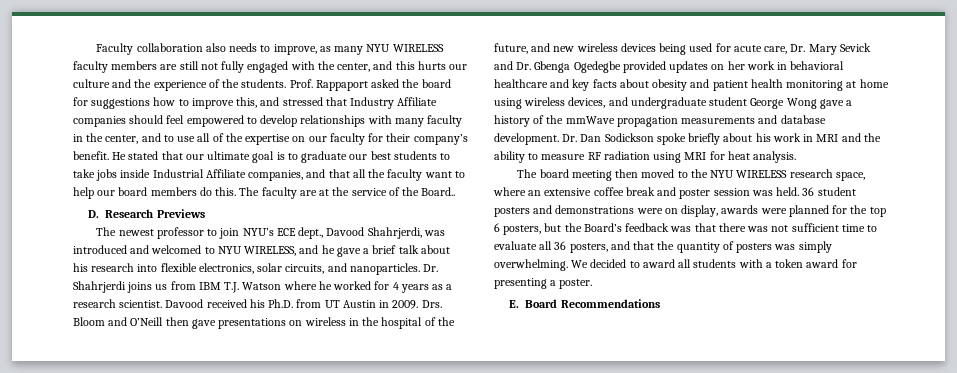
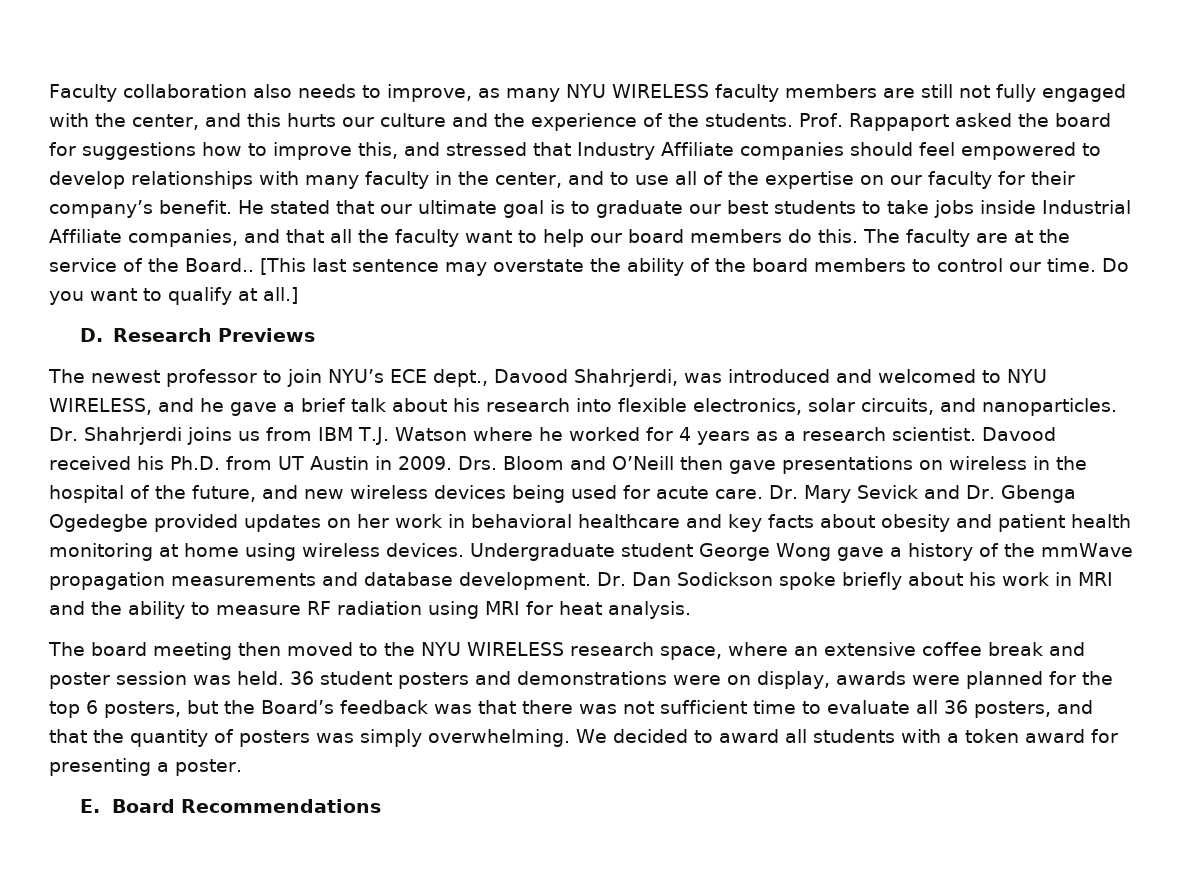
+ [This last sentence may overstate the ability of the board members to control our time. Do you want to qualify at all.]
- Drs. Bloom and O’Neill then gave presentations on wireless in the hospital of the future, and new wireless devices being used for acute care, Dr. Mary Sevick and Dr. Gbenga Ogedegbe provided updates on her work in behavioral healthcare and key facts about obesity and patient health monitoring at home using wireless devices, and undergraduate student George Wong gave a history of the mmWave propagation measurements and database development.
+ Drs. Bloom and O’Neill then gave presentations on wireless in the hospital of the future, and new wireless devices being used for acute care. Dr. Mary Sevick and Dr. Gbenga Ogedegbe provided updates on her work in behavioral healthcare and key facts about obesity and patient health monitoring at home using wireless devices. Undergraduate student George Wong gave a history of the mmWave propagation measurements and database development.

